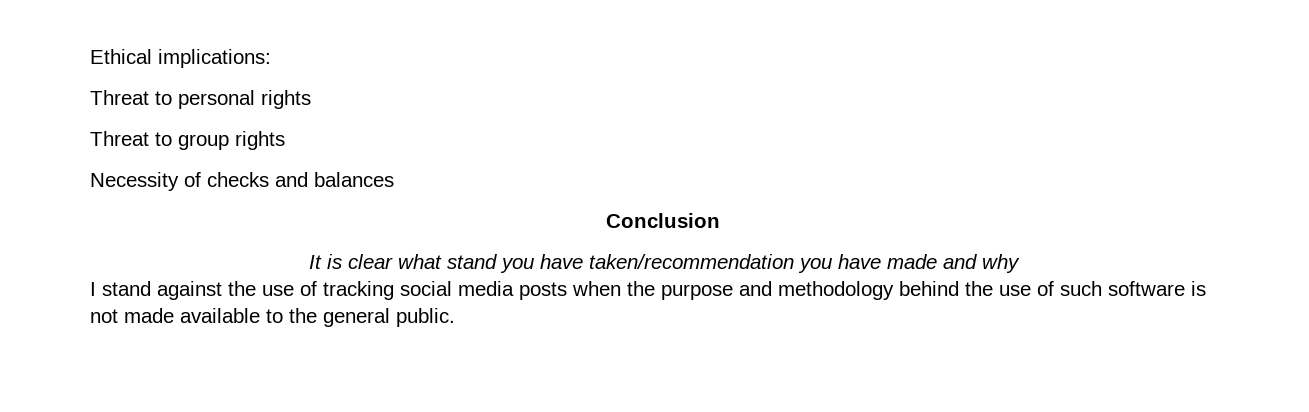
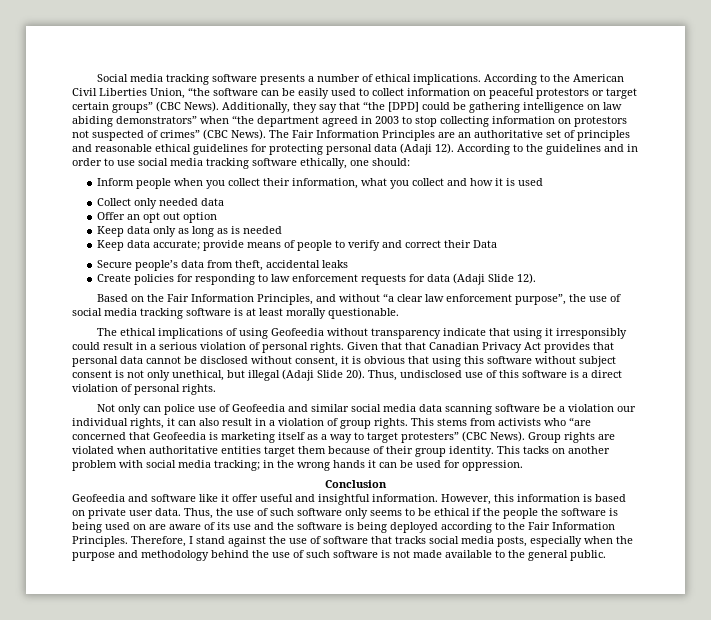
- Ethical implications:
- Threat to personal rights
- Threat to group rights
- Necessity of checks and balances
+ Social media tracking software presents a number of ethical implications. According to the American Civil Liberties Union, “the software can be easily used to collect information on peaceful protestors or target certain groups” (CBC News). Additionally, they say that “the [DPD] could be gathering intelligence on law abiding demonstrators” when “the department agreed in 2003 to stop collecting information on protestors not suspected of crimes” (CBC News). The Fair Information Principles are an authoritative set of principles and reasonable ethical guidelines for protecting personal data (Adaji 12). According to the guidelines and in order to use social media tracking software ethically, one should:
+ Inform people when you collect their information, what you collect and how it is used
+ Collect only needed data
+ Offer an opt out option
+ Keep data only as long as is needed
+ Keep data accurate; provide means of people to verify and correct their Data
+ Secure people’s data from theft, accidental leaks
+ Create policies for responding to law enforcement requests for data (Adaji Slide 12).
+ Based on the Fair Information Principles, and without “a clear law enforcement purpose”, the use of social media tracking software is at least morally questionable.
+ The ethical implications of using Geofeedia without transparency indicate that using it irresponsibly could result in a serious violation of personal rights. Given that that Canadian Privacy Act provides that personal data cannot be disclosed without consent, it is obvious that using this software without subject consent is not only unethical, but illegal (Adaji Slide 20). Thus, undisclosed use of this software is a direct violation of personal rights.
+ Not only can police use of Geofeedia and similar social media data scanning software be a violation our individual rights, it can also result in a violation of group rights. This stems from activists who “are concerned that Geofeedia is marketing itself as a way to target protesters” (CBC News). Group rights are violated when authoritative entities target them because of their group identity. This tacks on another problem with social media tracking; in the wrong hands it can be used for oppression.
  Conclusion
- It is clear what stand you have taken/recommendation you have made and why
- I stand against the use of tracking social media posts when the purpose and methodology behind the use of such software is not made available to the general public.
+ Geofeedia and software like it offer useful and insightful information. However, this information is based on private user data. Thus, the use of such software only seems to be ethical if the people the software is being used on are aware of its use and the software is being deployed according to the Fair Information Principles. Therefore, I stand against the use of software that tracks social media posts, especially when the purpose and methodology behind the use of such software is not made available to the general public.

